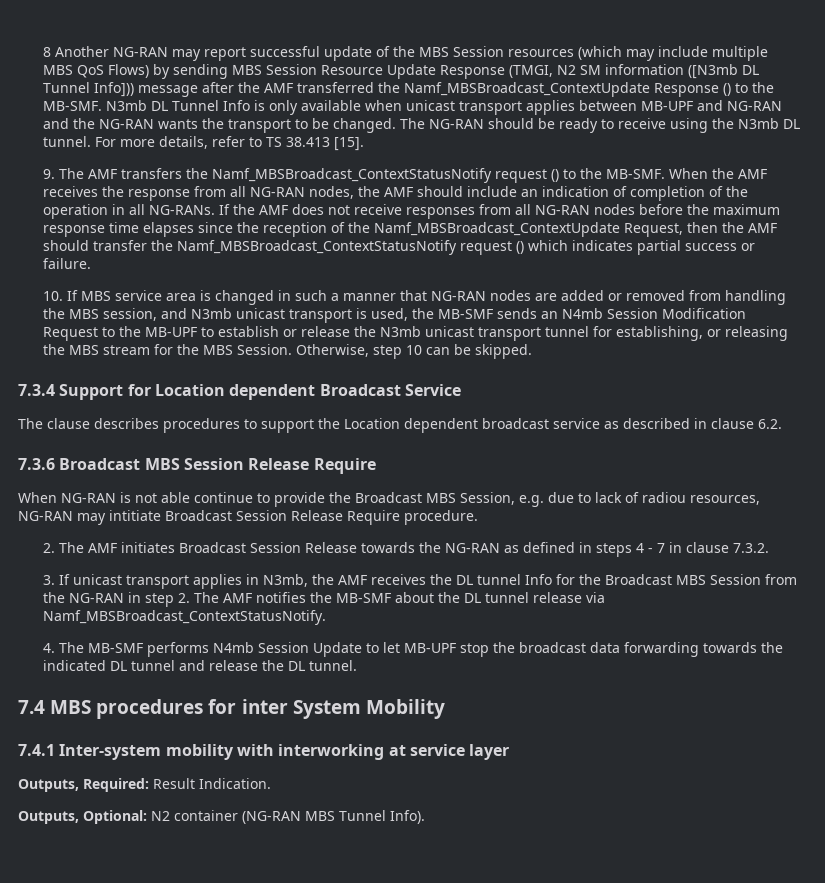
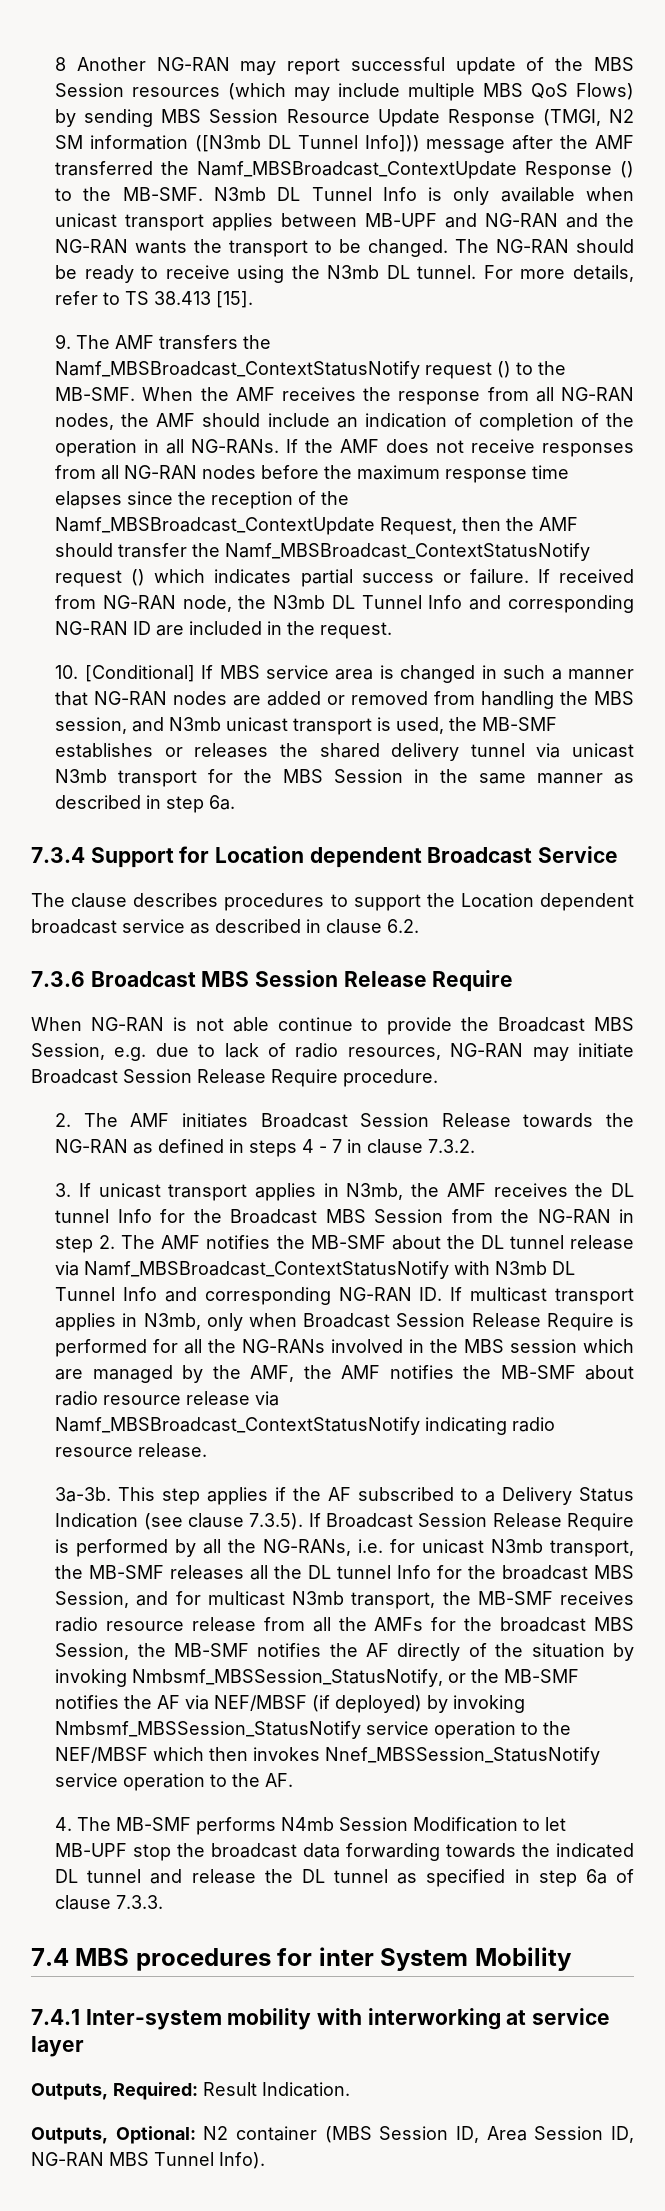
+ If received from NG-RAN node, the N3mb DL Tunnel Info and corresponding NG-RAN ID are included in the request.
- 10. If MBS service area is changed in such a manner that NG-RAN nodes are added or removed from handling the MBS session, and N3mb unicast transport is used, the MB-SMF sends an N4mb Session Modification Request to the MB-UPF to establish or release the N3mb unicast transport tunnel for establishing, or releasing the MBS stream for the MBS Session. Otherwise, step 10 can be skipped.
+ 10. [Conditional] If MBS service area is changed in such a manner that NG-RAN nodes are added or removed from handling the MBS session, and N3mb unicast transport is used, the MB-SMF establishes or releases the shared delivery tunnel via unicast N3mb transport for the MBS Session in the same manner as described in step 6a.
- When NG-RAN is not able continue to provide the Broadcast MBS Session, e.g. due to lack of radiou resources, NG-RAN may intitiate Broadcast Session Release Require procedure.
+ When NG-RAN is not able continue to provide the Broadcast MBS Session, e.g. due to lack of radio resources, NG-RAN may initiate Broadcast Session Release Require procedure.
- 3. If unicast transport applies in N3mb, the AMF receives the DL tunnel Info for the Broadcast MBS Session from the NG-RAN in step 2. The AMF notifies the MB-SMF about the DL tunnel release via Namf_MBSBroadcast_ContextStatusNotify.
+ 3. If unicast transport applies in N3mb, the AMF receives the DL tunnel Info for the Broadcast MBS Session from the NG-RAN in step 2. The AMF notifies the MB-SMF about the DL tunnel release via Namf_MBSBroadcast_ContextStatusNotify with N3mb DL Tunnel Info and corresponding NG-RAN ID. If multicast transport applies in N3mb, only when Broadcast Session Release Require is performed for all the NG-RANs involved in the MBS session which are managed by the AMF, the AMF notifies the MB-SMF about radio resource release via Namf_MBSBroadcast_ContextStatusNotify indicating radio resource release.
+ 3a-3b. This step applies if the AF subscribed to a Delivery Status Indication (see clause 7.3.5). If Broadcast Session Release Require is performed by all the NG-RANs, i.e. for unicast N3mb transport, the MB-SMF releases all the DL tunnel Info for the broadcast MBS Session, and for multicast N3mb transport, the MB-SMF receives radio resource release from all the AMFs for the broadcast MBS Session, the MB-SMF notifies the AF directly of the situation by invoking Nmbsmf_MBSSession_StatusNotify, or the MB-SMF notifies the AF via NEF/MBSF (if deployed) by invoking Nmbsmf_MBSSession_StatusNotify service operation to the NEF/MBSF which then invokes Nnef_MBSSession_StatusNotify service operation to the AF.
- 4. The MB-SMF performs N4mb Session Update to let MB-UPF stop the broadcast data forwarding towards the indicated DL tunnel and release the DL tunnel.
+ 4. The MB-SMF performs N4mb Session Modification to let MB-UPF stop the broadcast data forwarding towards the indicated DL tunnel and release the DL tunnel as specified in step 6a of clause 7.3.3.
- Outputs, Optional: N2 container (NG-RAN MBS Tunnel Info).
+ Outputs, Optional: N2 container (MBS Session ID, Area Session ID, NG-RAN MBS Tunnel Info).

